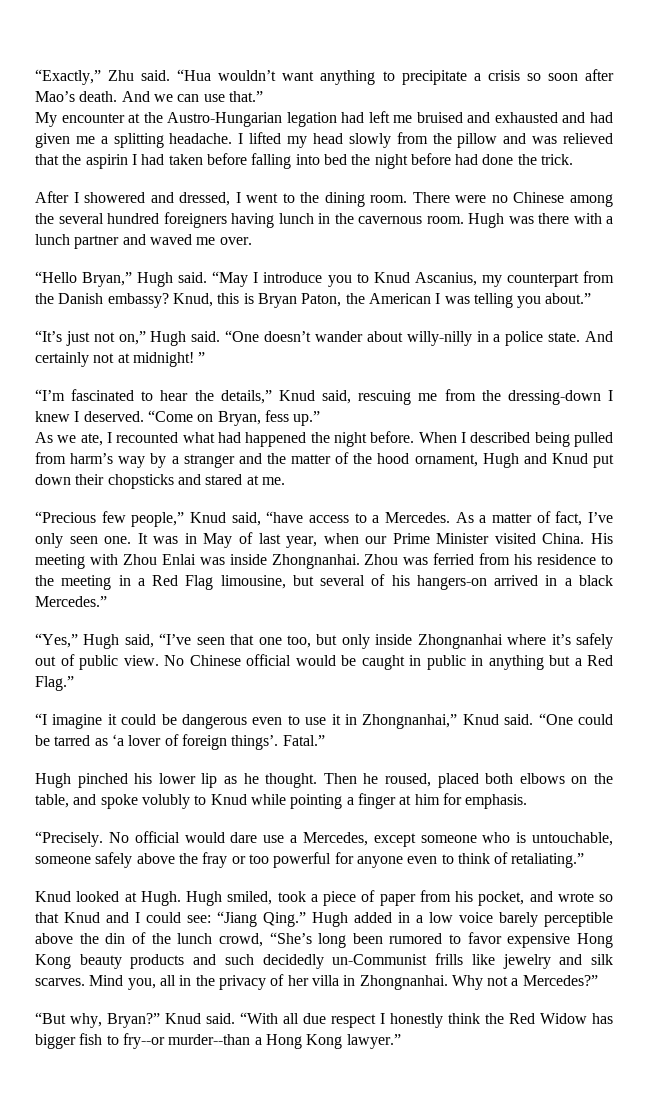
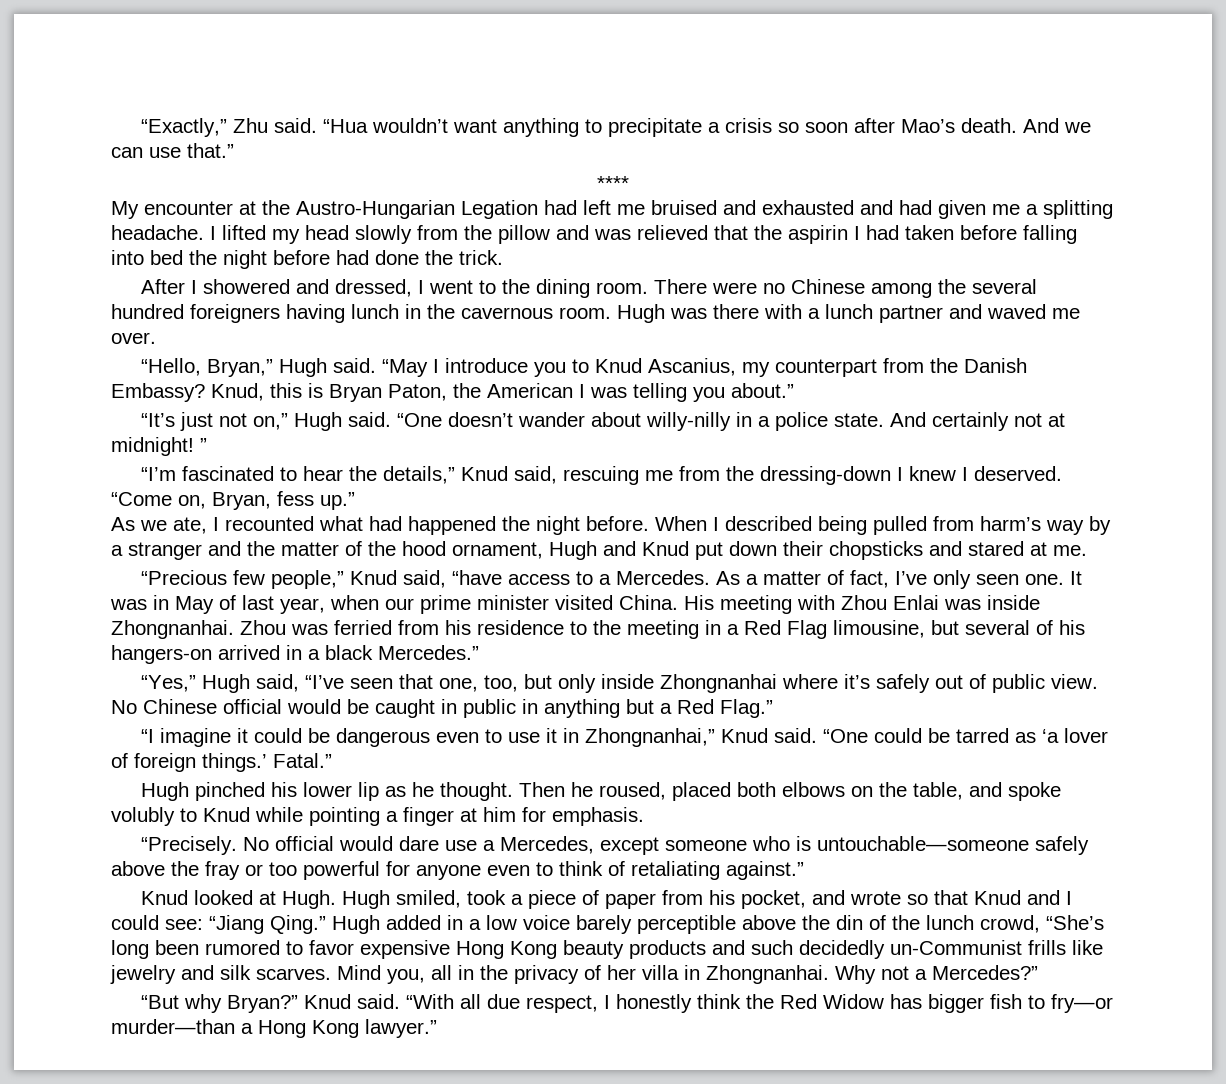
+ ****
- My encounter at the Austro-Hungarian legation had left me bruised and exhausted and had given me a splitting headache.
+ My encounter at the Austro-Hungarian Legation had left me bruised and exhausted and had given me a splitting headache.
- “Hello Bryan,” Hugh said.
+ “Hello, Bryan,” Hugh said.
- “May I introduce you to Knud Ascanius, my counterpart from the Danish embassy?
+ “May I introduce you to Knud Ascanius, my counterpart from the Danish Embassy?
- “Come on Bryan, fess up.”
+ “Come on, Bryan, fess up.”
- It was in May of last year, when our Prime Minister visited China.
+ It was in May of last year, when our prime minister visited China.
- “Yes,” Hugh said, “I’ve seen that one too, but only inside Zhongnanhai where it’s safely out of public view.
+ “Yes,” Hugh said, “I’ve seen that one, too, but only inside Zhongnanhai where it’s safely out of public view.
- “One could be tarred as ‘a lover of foreign things’.
+ “One could be tarred as ‘a lover of foreign things.’
- No official would dare use a Mercedes, except someone who is untouchable, someone safely above the fray or too powerful for anyone even to think of retaliating.”
+ No official would dare use a Mercedes, except someone who is untouchable—someone safely above the fray or too powerful for anyone even to think of retaliating against.”
- “But why, Bryan?”
+ “But why Bryan?”
- “With all due respect I honestly think the Red Widow has bigger fish to fry--or murder--than a Hong Kong lawyer.”
+ “With all due respect, I honestly think the Red Widow has bigger fish to fry—or murder—than a Hong Kong lawyer.”

